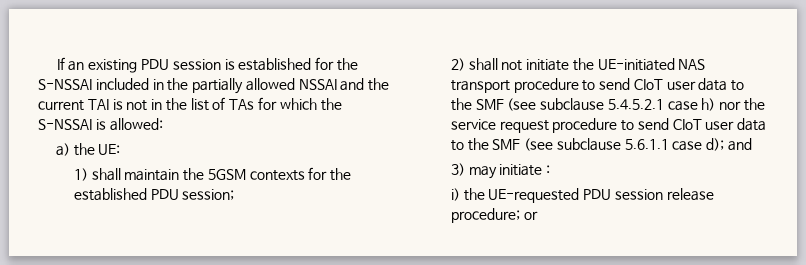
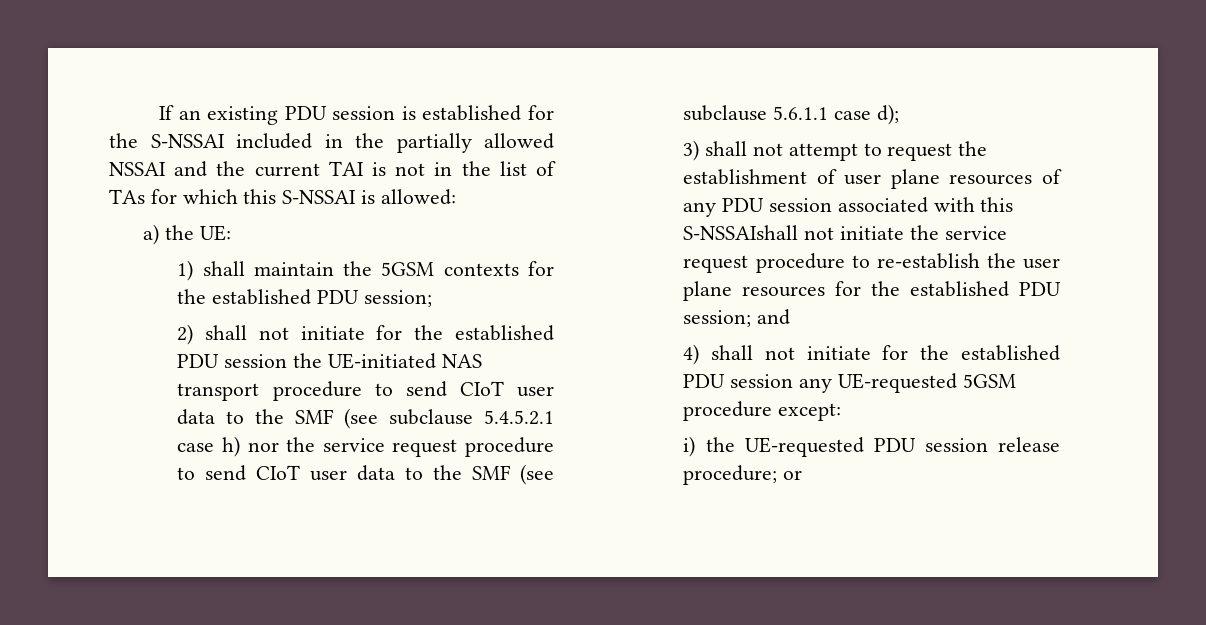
- If an existing PDU session is established for the S-NSSAI included in the partially allowed NSSAI and the current TAI is not in the list of TAs for which the S-NSSAI is allowed:
+ If an existing PDU session is established for the S-NSSAI included in the partially allowed NSSAI and the current TAI is not in the list of TAs for which this S-NSSAI is allowed:
- 2) shall not initiate the UE-initiated NAS transport procedure to send CIoT user data to the SMF (see subclause 5.4.5.2.1 case h) nor the service request procedure to send CIoT user data to the SMF (see subclause 5.6.1.1 case d); and
- 3) may initiate :
+ 2) shall not initiate for the established PDU session the UE-initiated NAS transport procedure to send CIoT user data to the SMF (see subclause 5.4.5.2.1 case h) nor the service request procedure to send CIoT user data to the SMF (see subclause 5.6.1.1 case d);
+ 3) shall not attempt to request the establishment of user plane resources of any PDU session associated with this S-NSSAIshall not initiate the service request procedure to re-establish the user plane resources for the established PDU session; and
+ 4) shall not initiate for the established PDU session any UE-requested 5GSM procedure except:

